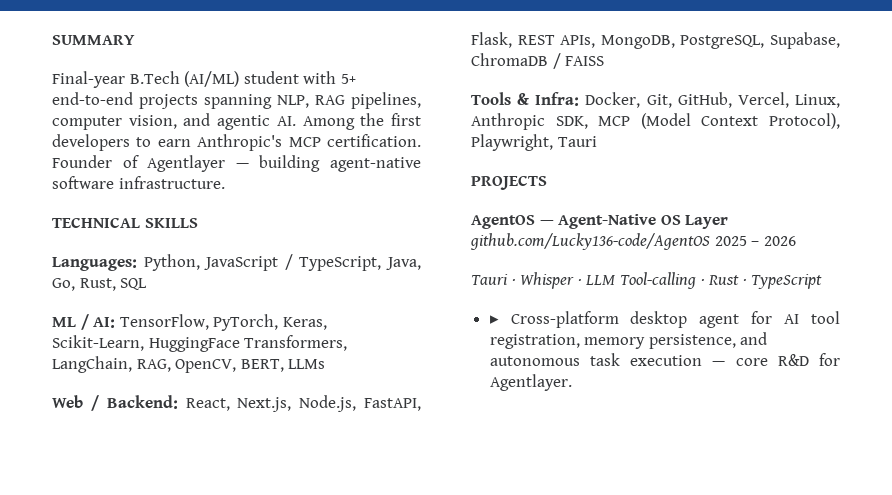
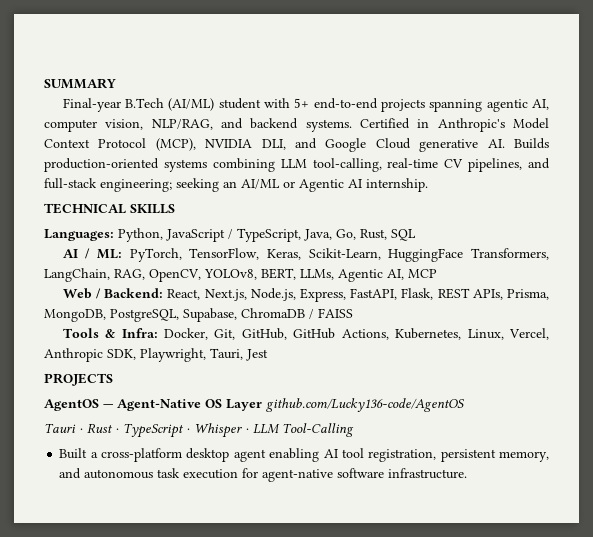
- Final-year B.Tech (AI/ML) student with 5+ end-to-end projects spanning NLP, RAG pipelines, computer vision, and agentic AI. Among the first developers to earn Anthropic's MCP certification. Founder of Agentlayer — building agent-native software infrastructure.
+ Final-year B.Tech (AI/ML) student with 5+ end-to-end projects spanning agentic AI, computer vision, NLP/RAG, and backend systems. Certified in Anthropic's Model Context Protocol (MCP), NVIDIA DLI, and Google Cloud generative AI. Builds production-oriented systems combining LLM tool-calling, real-time CV pipelines, and full-stack engineering; seeking an AI/ML or Agentic AI internship.
- ML / AI: TensorFlow, PyTorch, Keras, Scikit-Learn, HuggingFace Transformers, LangChain, RAG, OpenCV, BERT, LLMs
+ AI / ML: PyTorch, TensorFlow, Keras, Scikit-Learn, HuggingFace Transformers, LangChain, RAG, OpenCV, YOLOv8, BERT, LLMs, Agentic AI, MCP
- Web / Backend: React, Next.js, Node.js, FastAPI, Flask, REST APIs, MongoDB, PostgreSQL, Supabase, ChromaDB / FAISS
+ Web / Backend: React, Next.js, Node.js, Express, FastAPI, Flask, REST APIs, Prisma, MongoDB, PostgreSQL, Supabase, ChromaDB / FAISS
- Tools & Infra: Docker, Git, GitHub, Vercel, Linux, Anthropic SDK, MCP (Model Context Protocol), Playwright, Tauri
+ Tools & Infra: Docker, Git, GitHub, GitHub Actions, Kubernetes, Linux, Vercel, Anthropic SDK, Playwright, Tauri, Jest
- AgentOS — Agent-Native OS Layer github.com/Lucky136-code/AgentOS 2025 – 2026
+ AgentOS — Agent-Native OS Layer github.com/Lucky136-code/AgentOS
- Tauri · Whisper · LLM Tool-calling · Rust · TypeScript
- ▸ Cross-platform desktop agent for AI tool registration, memory persistence, and autonomous task execution — core R&D for Agentlayer.
+ Tauri · Rust · TypeScript · Whisper · LLM Tool-Calling
+ Built a cross-platform desktop agent enabling AI tool registration, persistent memory, and autonomous task execution for agent-native software infrastructure.

